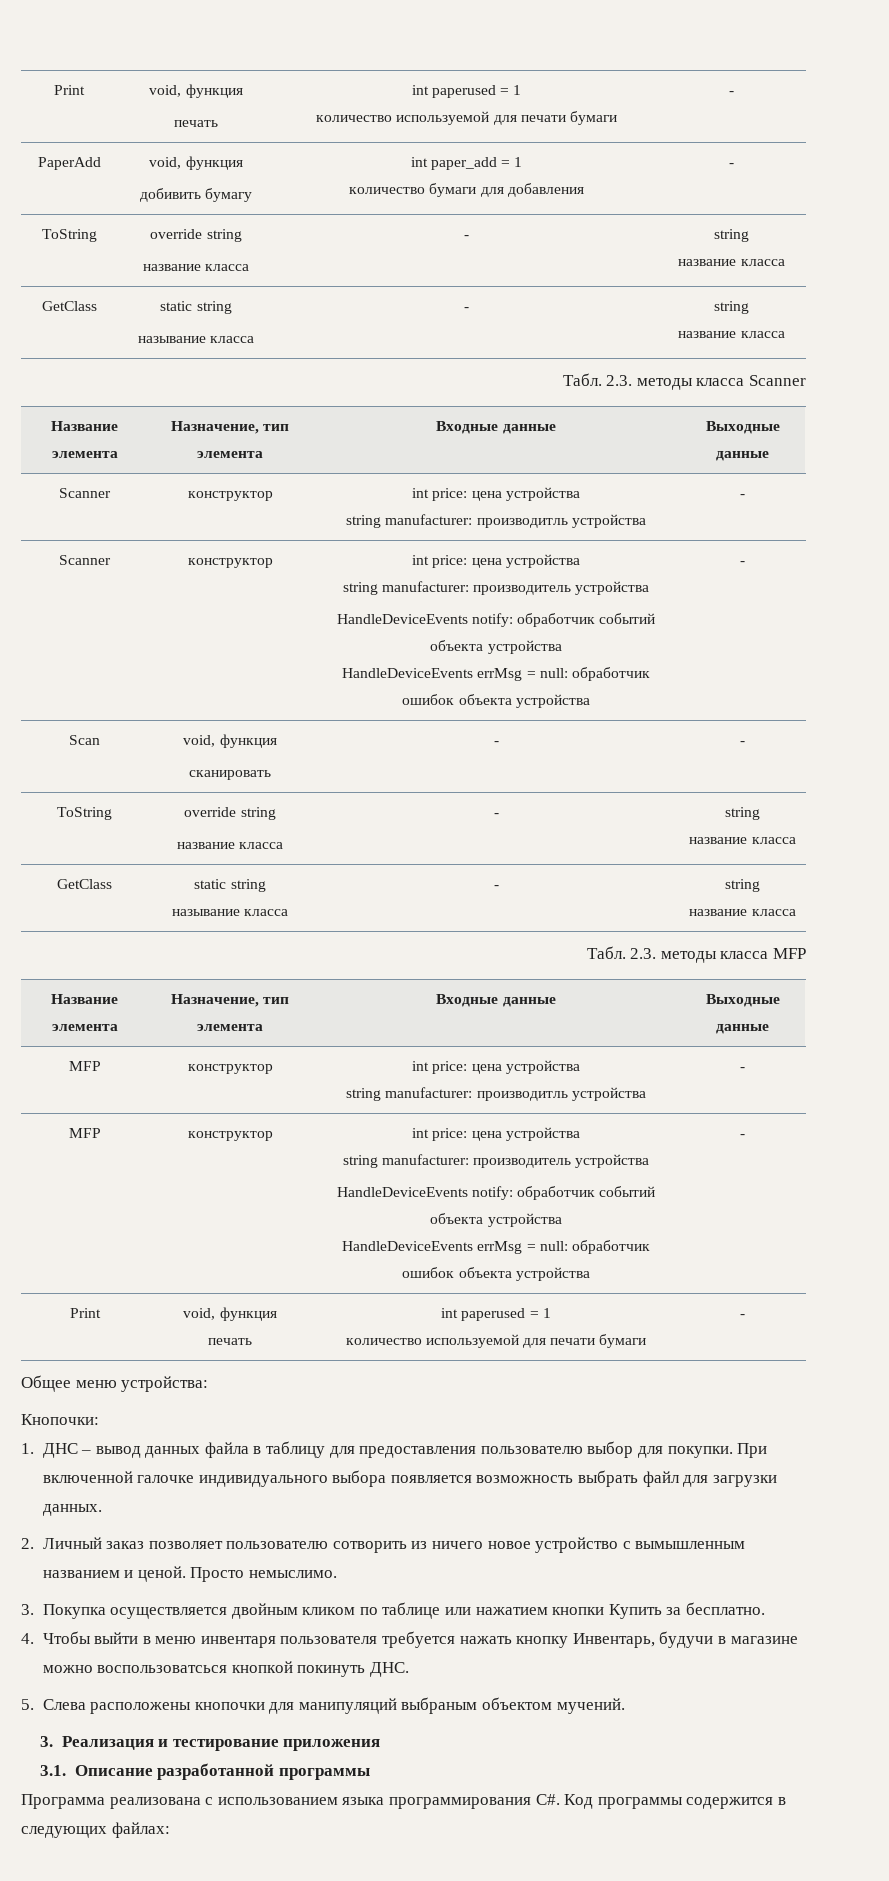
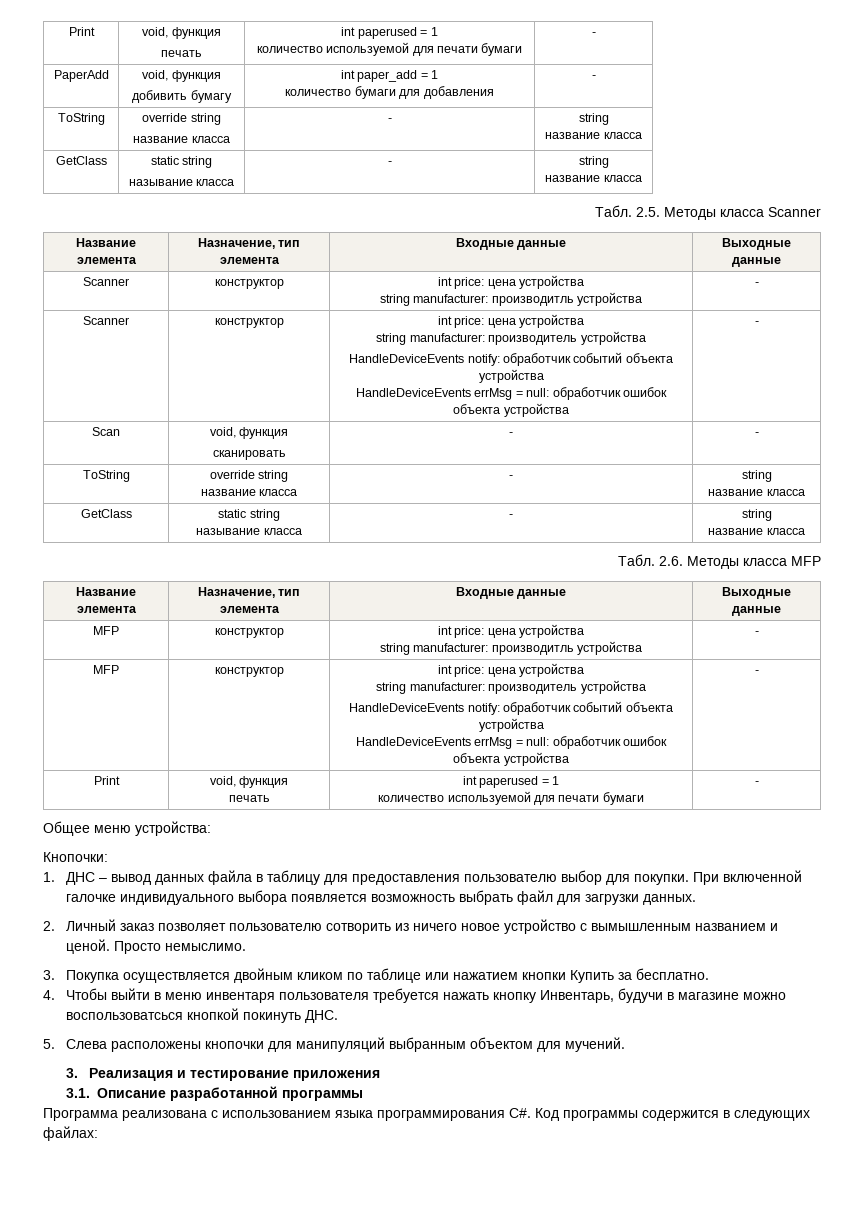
- 2.3. методы класса Scanner
+ 2.5. Методы класса Scanner
- 2.3. методы класса MFP
+ 2.6. Методы класса MFP
- 5. Слева расположены кнопочки для манипуляций выбраным объектом мучений.
+ 5. Слева расположены кнопочки для манипуляций выбранным объектом для мучений.

